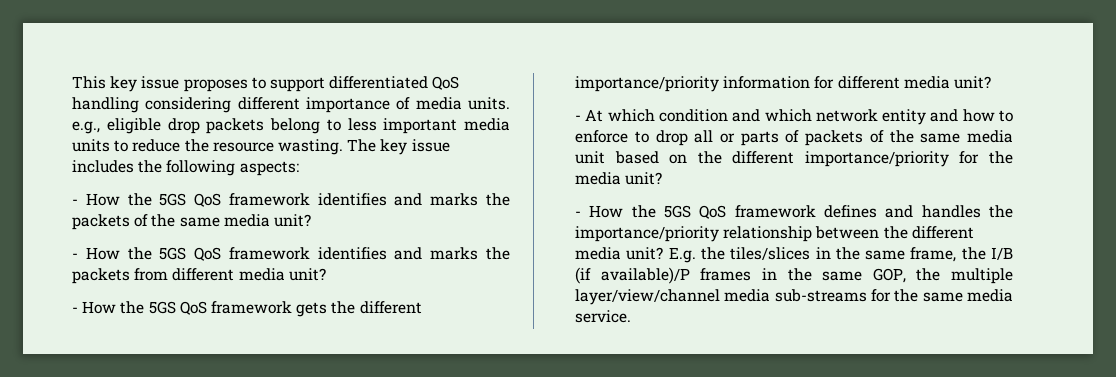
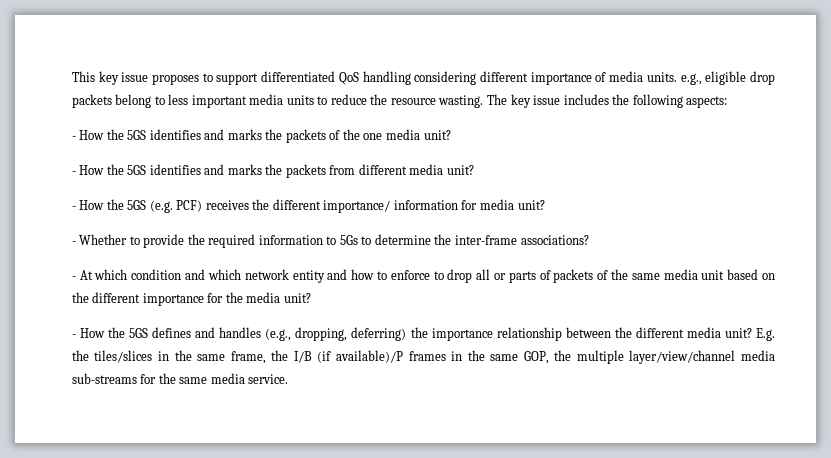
- - How the 5GS QoS framework identifies and marks the packets of the same media unit?
- - How the 5GS QoS framework identifies and marks the packets from different media unit?
+ - How the 5GS identifies and marks the packets of the one media unit?
+ - How the 5GS identifies and marks the packets from different media unit?
- - How the 5GS QoS framework gets the different importance/priority information for different media unit?
+ - How the 5GS (e.g. PCF) receives the different importance/ information for media unit?
+ - Whether to provide the required information to 5Gs to determine the inter-frame associations?
- - At which condition and which network entity and how to enforce to drop all or parts of packets of the same media unit based on the different importance/priority for the media unit?
+ - At which condition and which network entity and how to enforce to drop all or parts of packets of the same media unit based on the different importance for the media unit?
- - How the 5GS QoS framework defines and handles the importance/priority relationship between the different media unit?
+ - How the 5GS defines and handles (e.g., dropping, deferring) the importance relationship between the different media unit?

